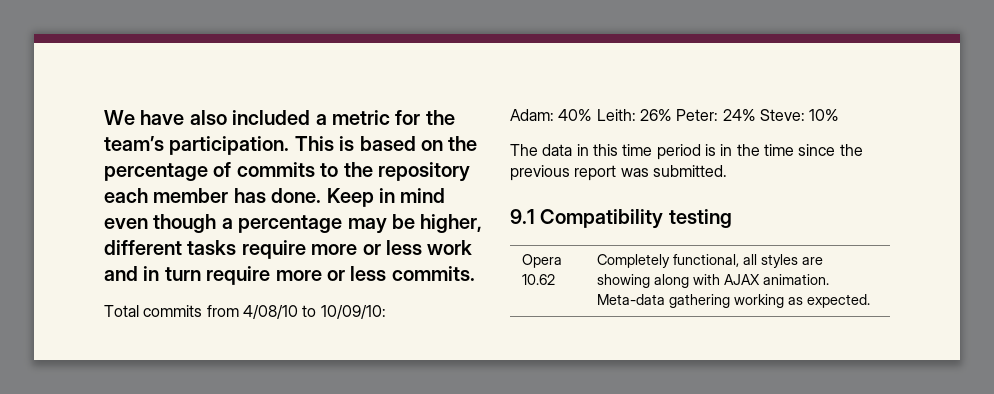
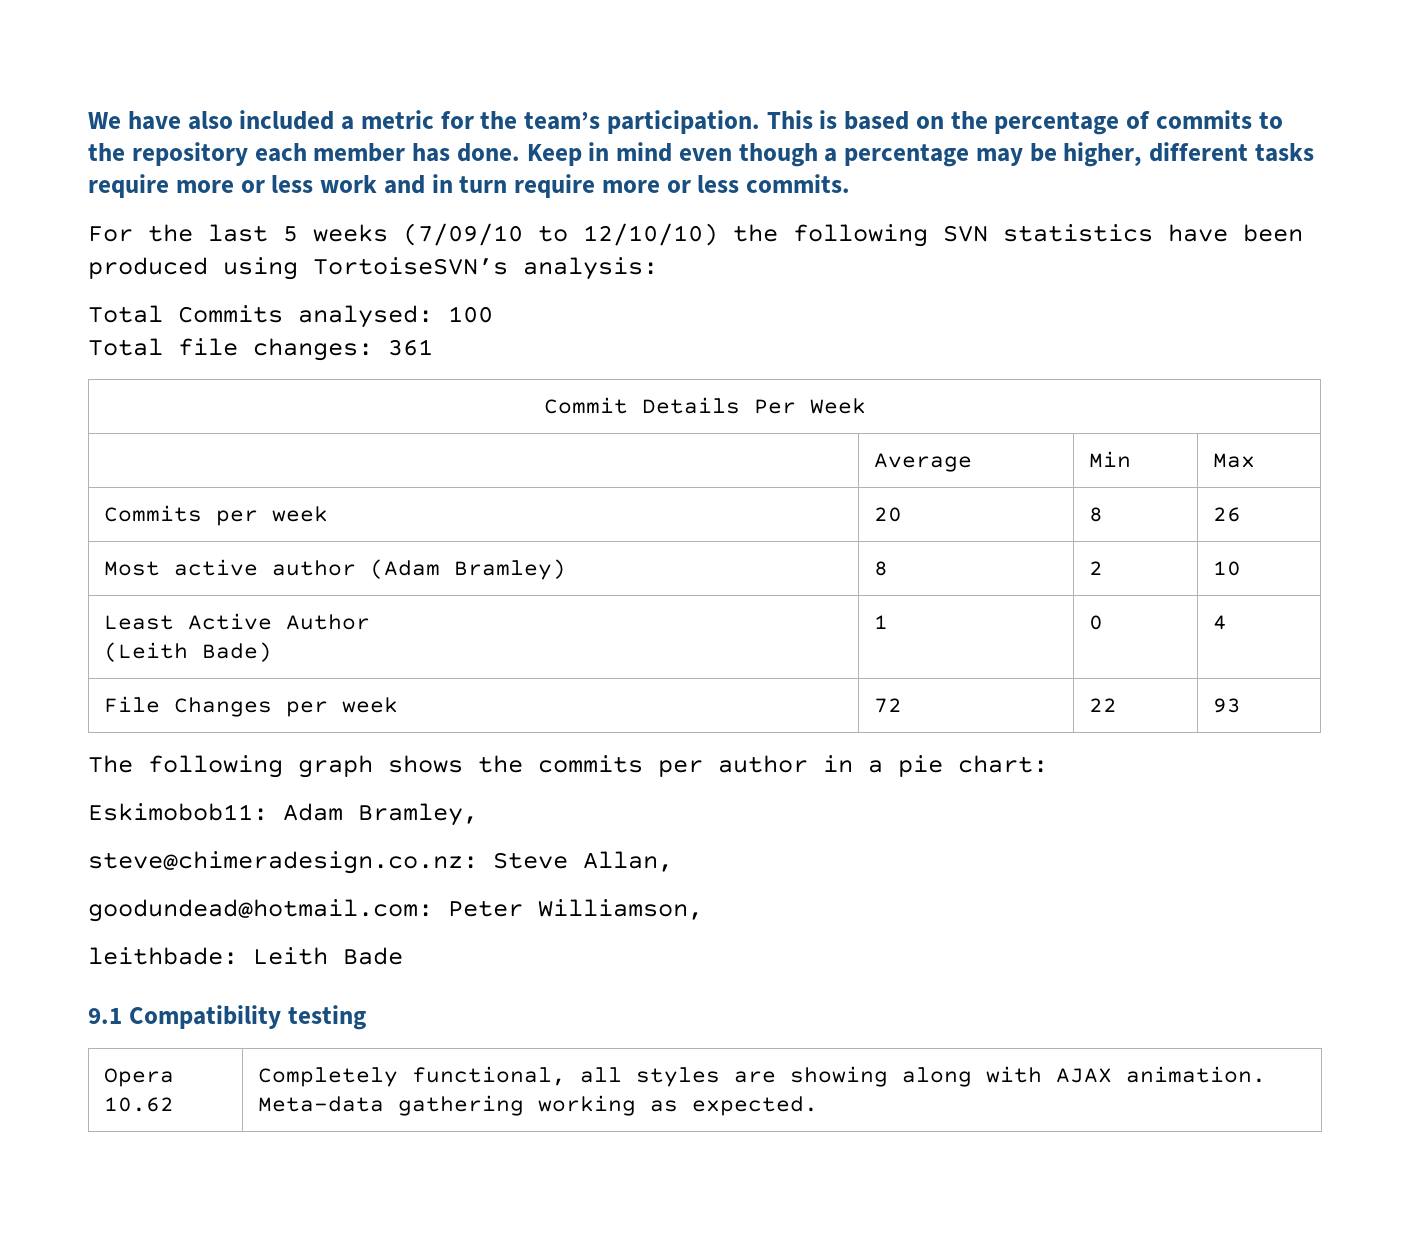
- Total commits from 4/08/10 to 10/09/10:
- Adam: 40% Leith: 26% Peter: 24% Steve: 10%
- The data in this time period is in the time since the previous report was submitted.
+ For the last 5 weeks (7/09/10 to 12/10/10) the following SVN statistics have been produced using TortoiseSVN’s analysis:
+ Total Commits analysed: 100
+ Total file changes: 361
+ Commit Details Per Week
+ | Average | Min | Max
+ Commits per week | 20 | 8 | 26
+ Most active author (Adam Bramley) | 8 | 2 | 10
+ Least Active Author
+ (Leith Bade) | 1 | 0 | 4
+ File Changes per week | 72 | 22 | 93
+ The following graph shows the commits per author in a pie chart:
+ Eskimobob11: Adam Bramley,
+ steve@chimeradesign.co.nz: Steve Allan,
+ goodundead@hotmail.com: Peter Williamson,
+ leithbade: Leith Bade

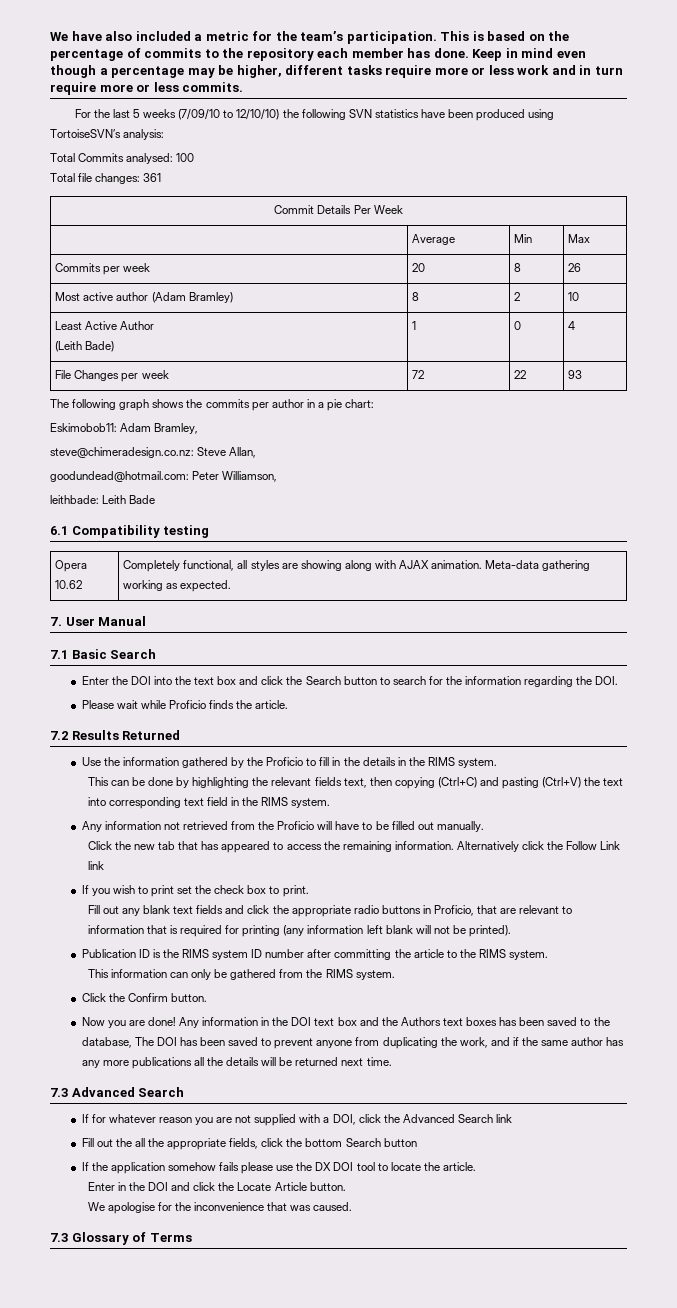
- 9.1 Compatibility testing
+ 6.1 Compatibility testing
+ 7. User Manual
+ 7.1 Basic Search
+ Enter the DOI into the text box and click the Search button to search for the information regarding the DOI.
+ Please wait while Proficio finds the article.
+ 7.2 Results Returned
+ Use the information gathered by the Proficio to fill in the details in the RIMS system.
+ This can be done by highlighting the relevant fields text, then copying (Ctrl+C) and pasting (Ctrl+V) the text into corresponding text field in the RIMS system.
+ Any information not retrieved from the Proficio will have to be filled out manually.
+ Click the new tab that has appeared to access the remaining information. Alternatively click the Follow Link link
+ If you wish to print set the check box to print.
+ Fill out any blank text fields and click the appropriate radio buttons in Proficio, that are relevant to information that is required for printing (any information left blank will not be printed).
+ Publication ID is the RIMS system ID number after committing the article to the RIMS system.
+ This information can only be gathered from the RIMS system.
+ Click the Confirm button.
+ Now you are done! Any information in the DOI text box and the Authors text boxes has been saved to the database, The DOI has been saved to prevent anyone from duplicating the work, and if the same author has any more publications all the details will be returned next time.
+ 7.3 Advanced Search
+ If for whatever reason you are not supplied with a DOI, click the Advanced Search link
+ Fill out the all the appropriate fields, click the bottom Search button
+ If the application somehow fails please use the DX DOI tool to locate the article.
+ Enter in the DOI and click the Locate Article button.
+ We apologise for the inconvenience that was caused.
+ 7.3 Glossary of Terms

